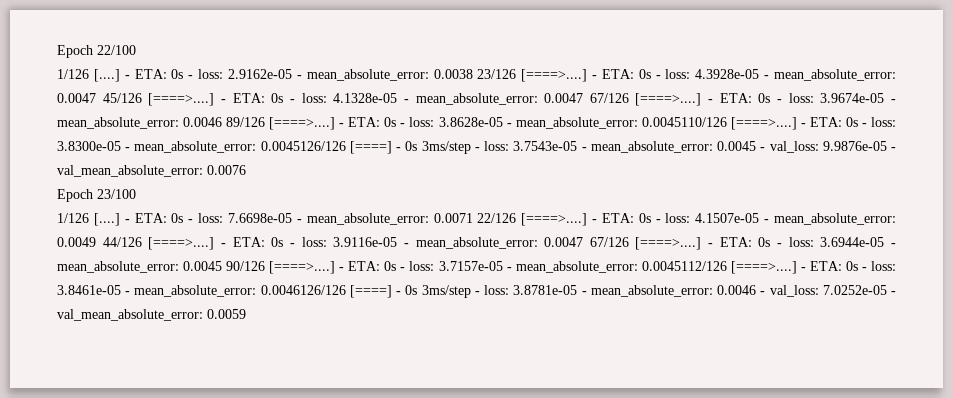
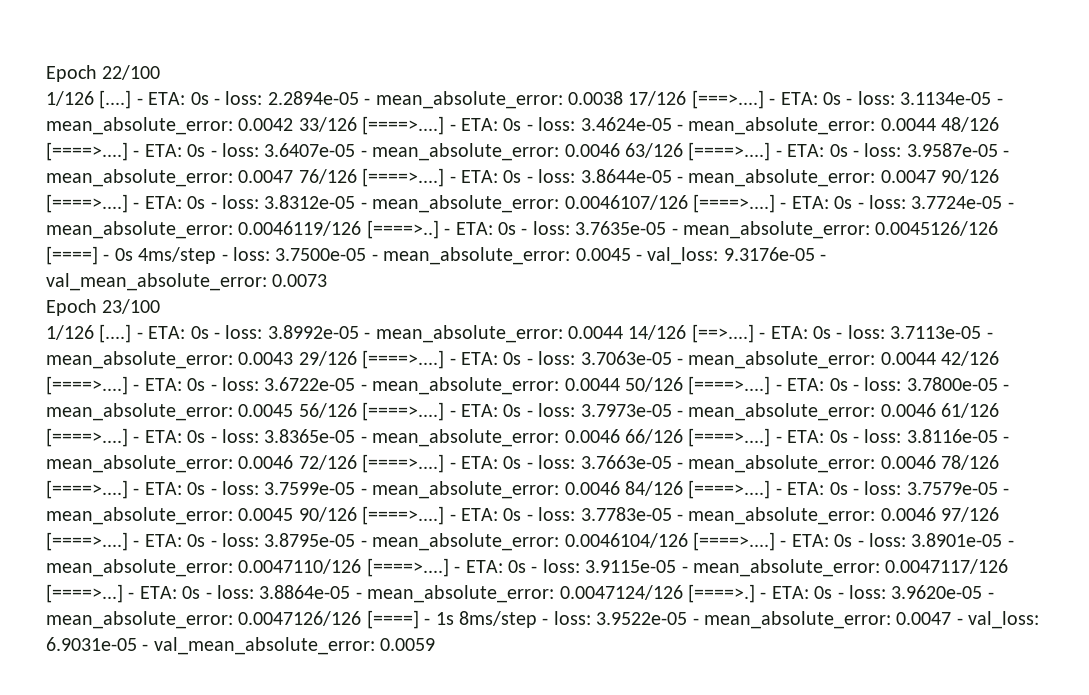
- - ETA: 0s - loss: 2.9162e-05 - mean_absolute_error: 0.0038 23/126 [====>....] - ETA: 0s - loss: 4.3928e-05 - mean_absolute_error: 0.0047 45/126 [====>....] - ETA: 0s - loss: 4.1328e-05 - mean_absolute_error: 0.0047 67/126 [====>....] - ETA: 0s - loss: 3.9674e-05 - mean_absolute_error: 0.0046 89/126 [====>....] - ETA: 0s - loss: 3.8628e-05 - mean_absolute_error: 0.0045110/126 [====>....] - ETA: 0s - loss: 3.8300e-05 - mean_absolute_error: 0.0045126/126 [====] - 0s 3ms/step - loss: 3.7543e-05 - mean_absolute_error: 0.0045 - val_loss: 9.9876e-05 - val_mean_absolute_error: 0.0076
+ - ETA: 0s - loss: 2.2894e-05 - mean_absolute_error: 0.0038 17/126 [===>....] - ETA: 0s - loss: 3.1134e-05 - mean_absolute_error: 0.0042 33/126 [====>....] - ETA: 0s - loss: 3.4624e-05 - mean_absolute_error: 0.0044 48/126 [====>....] - ETA: 0s - loss: 3.6407e-05 - mean_absolute_error: 0.0046 63/126 [====>....] - ETA: 0s - loss: 3.9587e-05 - mean_absolute_error: 0.0047 76/126 [====>....] - ETA: 0s - loss: 3.8644e-05 - mean_absolute_error: 0.0047 90/126 [====>....] - ETA: 0s - loss: 3.8312e-05 - mean_absolute_error: 0.0046107/126 [====>....] - ETA: 0s - loss: 3.7724e-05 - mean_absolute_error: 0.0046119/126 [====>..] - ETA: 0s - loss: 3.7635e-05 - mean_absolute_error: 0.0045126/126 [====] - 0s 4ms/step - loss: 3.7500e-05 - mean_absolute_error: 0.0045 - val_loss: 9.3176e-05 - val_mean_absolute_error: 0.0073
- - ETA: 0s - loss: 7.6698e-05 - mean_absolute_error: 0.0071 22/126 [====>....] - ETA: 0s - loss: 4.1507e-05 - mean_absolute_error: 0.0049 44/126 [====>....] - ETA: 0s - loss: 3.9116e-05 - mean_absolute_error: 0.0047 67/126 [====>....] - ETA: 0s - loss: 3.6944e-05 - mean_absolute_error: 0.0045 90/126 [====>....]
+ - ETA: 0s - loss: 3.8992e-05 - mean_absolute_error: 0.0044 14/126 [==>....] - ETA: 0s - loss: 3.7113e-05 - mean_absolute_error: 0.0043 29/126 [====>....] - ETA: 0s - loss: 3.7063e-05 - mean_absolute_error: 0.0044 42/126 [====>....] - ETA: 0s - loss: 3.6722e-05 - mean_absolute_error: 0.0044 50/126 [====>....] - ETA: 0s - loss: 3.7800e-05 - mean_absolute_error: 0.0045 56/126 [====>....] - ETA: 0s - loss: 3.7973e-05 - mean_absolute_error: 0.0046 61/126 [====>....] - ETA: 0s - loss: 3.8365e-05 - mean_absolute_error: 0.0046 66/126 [====>....] - ETA: 0s - loss: 3.8116e-05 - mean_absolute_error: 0.0046 72/126 [====>....] - ETA: 0s - loss: 3.7663e-05 - mean_absolute_error: 0.0046 78/126 [====>....] - ETA: 0s - loss: 3.7599e-05 - mean_absolute_error: 0.0046 84/126 [====>....] - ETA: 0s - loss: 3.7579e-05 - mean_absolute_error: 0.0045 90/126 [====>....]
- - ETA: 0s - loss: 3.7157e-05 - mean_absolute_error: 0.0045112/126 [====>....] - ETA: 0s - loss: 3.8461e-05 - mean_absolute_error: 0.0046126/126 [====] - 0s 3ms/step - loss: 3.8781e-05 - mean_absolute_error: 0.0046 - val_loss: 7.0252e-05 - val_mean_absolute_error: 0.0059
+ - ETA: 0s - loss: 3.7783e-05 - mean_absolute_error: 0.0046 97/126 [====>....] - ETA: 0s - loss: 3.8795e-05 - mean_absolute_error: 0.0046104/126 [====>....] - ETA: 0s - loss: 3.8901e-05 - mean_absolute_error: 0.0047110/126 [====>....] - ETA: 0s - loss: 3.9115e-05 - mean_absolute_error: 0.0047117/126 [====>...] - ETA: 0s - loss: 3.8864e-05 - mean_absolute_error: 0.0047124/126 [====>.] - ETA: 0s - loss: 3.9620e-05 - mean_absolute_error: 0.0047126/126 [====] - 1s 8ms/step - loss: 3.9522e-05 - mean_absolute_error: 0.0047 - val_loss: 6.9031e-05 - val_mean_absolute_error: 0.0059

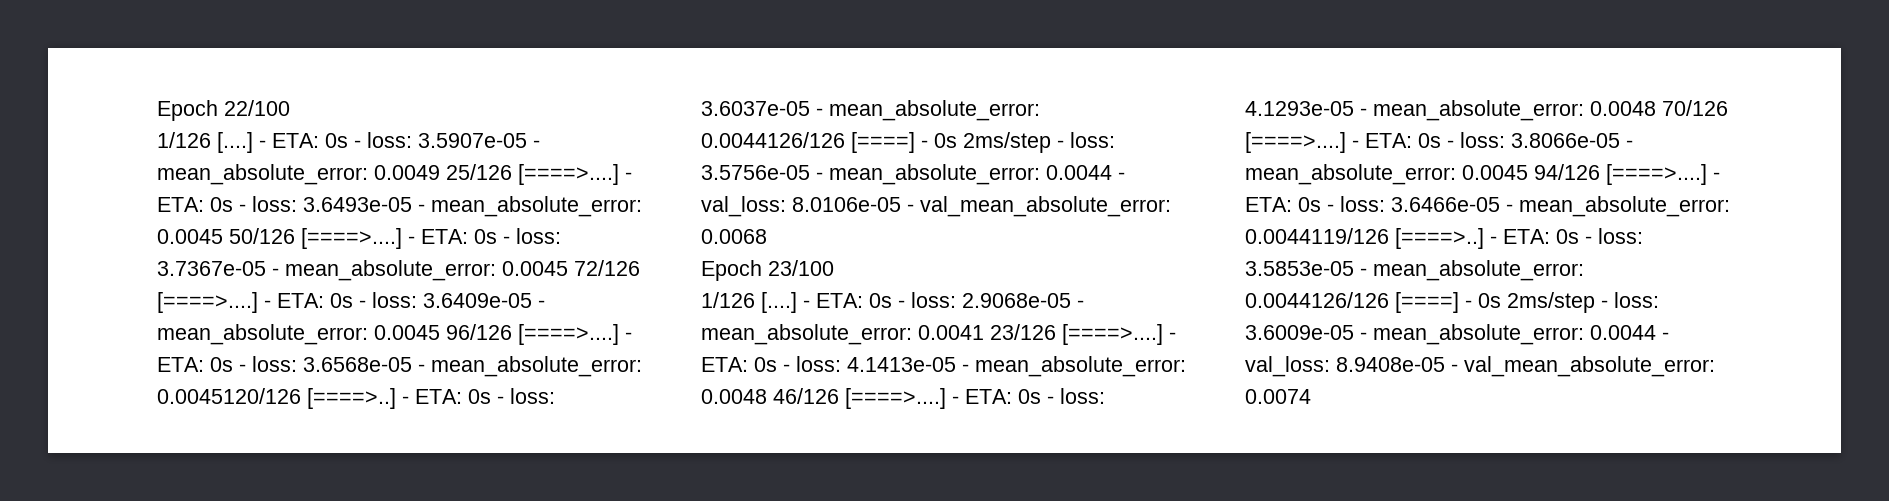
- - ETA: 0s - loss: 2.2894e-05 - mean_absolute_error: 0.0038 17/126 [===>....] - ETA: 0s - loss: 3.1134e-05 - mean_absolute_error: 0.0042 33/126 [====>....] - ETA: 0s - loss: 3.4624e-05 - mean_absolute_error: 0.0044 48/126 [====>....] - ETA: 0s - loss: 3.6407e-05 - mean_absolute_error: 0.0046 63/126 [====>....] - ETA: 0s - loss: 3.9587e-05 - mean_absolute_error: 0.0047 76/126 [====>....] - ETA: 0s - loss: 3.8644e-05 - mean_absolute_error: 0.0047 90/126 [====>....] - ETA: 0s - loss: 3.8312e-05 - mean_absolute_error: 0.0046107/126 [====>....] - ETA: 0s - loss: 3.7724e-05 - mean_absolute_error: 0.0046119/126 [====>..] - ETA: 0s - loss: 3.7635e-05 - mean_absolute_error: 0.0045126/126 [====] - 0s 4ms/step - loss: 3.7500e-05 - mean_absolute_error: 0.0045 - val_loss: 9.3176e-05 - val_mean_absolute_error: 0.0073
+ - ETA: 0s - loss: 3.5907e-05 - mean_absolute_error: 0.0049 25/126 [====>....] - ETA: 0s - loss: 3.6493e-05 - mean_absolute_error: 0.0045 50/126 [====>....] - ETA: 0s - loss: 3.7367e-05 - mean_absolute_error: 0.0045 72/126 [====>....] - ETA: 0s - loss: 3.6409e-05 - mean_absolute_error: 0.0045 96/126 [====>....] - ETA: 0s - loss: 3.6568e-05 - mean_absolute_error: 0.0045120/126 [====>..] - ETA: 0s - loss: 3.6037e-05 - mean_absolute_error: 0.0044126/126 [====] - 0s 2ms/step - loss: 3.5756e-05 - mean_absolute_error: 0.0044 - val_loss: 8.0106e-05 - val_mean_absolute_error: 0.0068
- - ETA: 0s - loss: 3.8992e-05 - mean_absolute_error: 0.0044 14/126 [==>....] - ETA: 0s - loss: 3.7113e-05 - mean_absolute_error: 0.0043 29/126 [====>....] - ETA: 0s - loss: 3.7063e-05 - mean_absolute_error: 0.0044 42/126 [====>....] - ETA: 0s - loss: 3.6722e-05 - mean_absolute_error: 0.0044 50/126 [====>....] - ETA: 0s - loss: 3.7800e-05 - mean_absolute_error: 0.0045 56/126 [====>....] - ETA: 0s - loss: 3.7973e-05 - mean_absolute_error: 0.0046 61/126 [====>....] - ETA: 0s - loss: 3.8365e-05 - mean_absolute_error: 0.0046 66/126 [====>....] - ETA: 0s - loss: 3.8116e-05 - mean_absolute_error: 0.0046 72/126 [====>....] - ETA: 0s - loss: 3.7663e-05 - mean_absolute_error: 0.0046 78/126 [====>....] - ETA: 0s - loss: 3.7599e-05 - mean_absolute_error: 0.0046 84/126 [====>....] - ETA: 0s - loss: 3.7579e-05 - mean_absolute_error: 0.0045 90/126 [====>....] - ETA: 0s - loss: 3.7783e-05 - mean_absolute_error: 0.0046 97/126 [====>....] - ETA: 0s - loss: 3.8795e-05 - mean_absolute_error: 0.0046104/126 [====>....] - ETA: 0s - loss: 3.8901e-05 - mean_absolute_error: 0.0047110/126 [====>....] - ETA: 0s - loss: 3.9115e-05 - mean_absolute_error: 0.0047117/126 [====>...] - ETA: 0s - loss: 3.8864e-05 - mean_absolute_error: 0.0047124/126 [====>.] - ETA: 0s - loss: 3.9620e-05 - mean_absolute_error: 0.0047126/126 [====] - 1s 8ms/step - loss: 3.9522e-05 - mean_absolute_error: 0.0047 - val_loss: 6.9031e-05 - val_mean_absolute_error: 0.0059
+ - ETA: 0s - loss: 2.9068e-05 - mean_absolute_error: 0.0041 23/126 [====>....] - ETA: 0s - loss: 4.1413e-05 - mean_absolute_error: 0.0048 46/126 [====>....] - ETA: 0s - loss: 4.1293e-05 - mean_absolute_error: 0.0048 70/126 [====>....] - ETA: 0s - loss: 3.8066e-05 - mean_absolute_error: 0.0045 94/126 [====>....] - ETA: 0s - loss: 3.6466e-05 - mean_absolute_error: 0.0044119/126 [====>..] - ETA: 0s - loss: 3.5853e-05 - mean_absolute_error: 0.0044126/126 [====] - 0s 2ms/step - loss: 3.6009e-05 - mean_absolute_error: 0.0044 - val_loss: 8.9408e-05 - val_mean_absolute_error: 0.0074

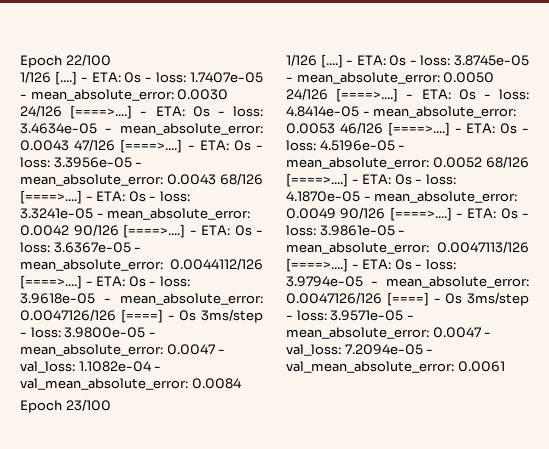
- - ETA: 0s - loss: 3.5907e-05 - mean_absolute_error: 0.0049 25/126 [====>....] - ETA: 0s - loss: 3.6493e-05 - mean_absolute_error: 0.0045 50/126 [====>....] - ETA: 0s - loss: 3.7367e-05 - mean_absolute_error: 0.0045 72/126 [====>....] - ETA: 0s - loss: 3.6409e-05 - mean_absolute_error: 0.0045 96/126 [====>....] - ETA: 0s - loss: 3.6568e-05 - mean_absolute_error: 0.0045120/126 [====>..] - ETA: 0s - loss: 3.6037e-05 - mean_absolute_error: 0.0044126/126 [====] - 0s 2ms/step - loss: 3.5756e-05 - mean_absolute_error: 0.0044 - val_loss: 8.0106e-05 - val_mean_absolute_error: 0.0068
+ - ETA: 0s - loss: 1.7407e-05 - mean_absolute_error: 0.0030 24/126 [====>....] - ETA: 0s - loss: 3.4634e-05 - mean_absolute_error: 0.0043 47/126 [====>....] - ETA: 0s - loss: 3.3956e-05 - mean_absolute_error: 0.0043 68/126 [====>....] - ETA: 0s - loss: 3.3241e-05 - mean_absolute_error: 0.0042 90/126 [====>....] - ETA: 0s - loss: 3.6367e-05 - mean_absolute_error: 0.0044112/126 [====>....] - ETA: 0s - loss: 3.9618e-05 - mean_absolute_error: 0.0047126/126 [====] - 0s 3ms/step - loss: 3.9800e-05 - mean_absolute_error: 0.0047 - val_loss: 1.1082e-04 - val_mean_absolute_error: 0.0084
- - ETA: 0s - loss: 2.9068e-05 - mean_absolute_error: 0.0041 23/126 [====>....] - ETA: 0s - loss: 4.1413e-05 - mean_absolute_error: 0.0048 46/126 [====>....]
+ - ETA: 0s - loss: 3.8745e-05 - mean_absolute_error: 0.0050 24/126 [====>....] - ETA: 0s - loss: 4.8414e-05 - mean_absolute_error: 0.0053 46/126 [====>....]
- - ETA: 0s - loss: 4.1293e-05 - mean_absolute_error: 0.0048 70/126 [====>....] - ETA: 0s - loss: 3.8066e-05 - mean_absolute_error: 0.0045 94/126 [====>....] - ETA: 0s - loss: 3.6466e-05 - mean_absolute_error: 0.0044119/126 [====>..] - ETA: 0s - loss: 3.5853e-05 - mean_absolute_error: 0.0044126/126 [====] - 0s 2ms/step - loss: 3.6009e-05 - mean_absolute_error: 0.0044 - val_loss: 8.9408e-05 - val_mean_absolute_error: 0.0074
+ - ETA: 0s - loss: 4.5196e-05 - mean_absolute_error: 0.0052 68/126 [====>....] - ETA: 0s - loss: 4.1870e-05 - mean_absolute_error: 0.0049 90/126 [====>....] - ETA: 0s - loss: 3.9861e-05 - mean_absolute_error: 0.0047113/126 [====>....] - ETA: 0s - loss: 3.9794e-05 - mean_absolute_error: 0.0047126/126 [====] - 0s 3ms/step - loss: 3.9571e-05 - mean_absolute_error: 0.0047 - val_loss: 7.2094e-05 - val_mean_absolute_error: 0.0061

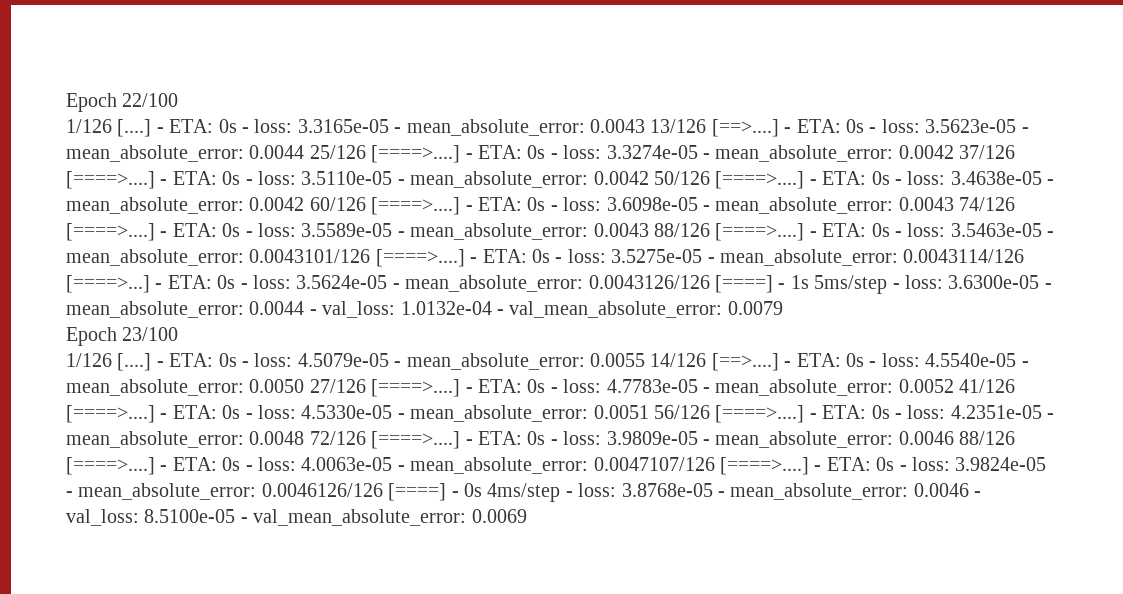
- - ETA: 0s - loss: 1.7407e-05 - mean_absolute_error: 0.0030 24/126 [====>....] - ETA: 0s - loss: 3.4634e-05 - mean_absolute_error: 0.0043 47/126 [====>....] - ETA: 0s - loss: 3.3956e-05 - mean_absolute_error: 0.0043 68/126 [====>....] - ETA: 0s - loss: 3.3241e-05 - mean_absolute_error: 0.0042 90/126 [====>....] - ETA: 0s - loss: 3.6367e-05 - mean_absolute_error: 0.0044112/126 [====>....] - ETA: 0s - loss: 3.9618e-05 - mean_absolute_error: 0.0047126/126 [====] - 0s 3ms/step - loss: 3.9800e-05 - mean_absolute_error: 0.0047 - val_loss: 1.1082e-04 - val_mean_absolute_error: 0.0084
+ - ETA: 0s - loss: 3.3165e-05 - mean_absolute_error: 0.0043 13/126 [==>....] - ETA: 0s - loss: 3.5623e-05 - mean_absolute_error: 0.0044 25/126 [====>....] - ETA: 0s - loss: 3.3274e-05 - mean_absolute_error: 0.0042 37/126 [====>....] - ETA: 0s - loss: 3.5110e-05 - mean_absolute_error: 0.0042 50/126 [====>....] - ETA: 0s - loss: 3.4638e-05 - mean_absolute_error: 0.0042 60/126 [====>....] - ETA: 0s - loss: 3.6098e-05 - mean_absolute_error: 0.0043 74/126 [====>....] - ETA: 0s - loss: 3.5589e-05 - mean_absolute_error: 0.0043 88/126 [====>....] - ETA: 0s - loss: 3.5463e-05 - mean_absolute_error: 0.0043101/126 [====>....] - ETA: 0s - loss: 3.5275e-05 - mean_absolute_error: 0.0043114/126 [====>...] - ETA: 0s - loss: 3.5624e-05 - mean_absolute_error: 0.0043126/126 [====] - 1s 5ms/step - loss: 3.6300e-05 - mean_absolute_error: 0.0044 - val_loss: 1.0132e-04 - val_mean_absolute_error: 0.0079
- - ETA: 0s - loss: 3.8745e-05 - mean_absolute_error: 0.0050 24/126 [====>....] - ETA: 0s - loss: 4.8414e-05 - mean_absolute_error: 0.0053 46/126 [====>....] - ETA: 0s - loss: 4.5196e-05 - mean_absolute_error: 0.0052 68/126 [====>....] - ETA: 0s - loss: 4.1870e-05 - mean_absolute_error: 0.0049 90/126 [====>....] - ETA: 0s - loss: 3.9861e-05 - mean_absolute_error: 0.0047113/126 [====>....] - ETA: 0s - loss: 3.9794e-05 - mean_absolute_error: 0.0047126/126 [====] - 0s 3ms/step - loss: 3.9571e-05 - mean_absolute_error: 0.0047 - val_loss: 7.2094e-05 - val_mean_absolute_error: 0.0061
+ - ETA: 0s - loss: 4.5079e-05 - mean_absolute_error: 0.0055 14/126 [==>....] - ETA: 0s - loss: 4.5540e-05 - mean_absolute_error: 0.0050 27/126 [====>....] - ETA: 0s - loss: 4.7783e-05 - mean_absolute_error: 0.0052 41/126 [====>....] - ETA: 0s - loss: 4.5330e-05 - mean_absolute_error: 0.0051 56/126 [====>....] - ETA: 0s - loss: 4.2351e-05 - mean_absolute_error: 0.0048 72/126 [====>....] - ETA: 0s - loss: 3.9809e-05 - mean_absolute_error: 0.0046 88/126 [====>....] - ETA: 0s - loss: 4.0063e-05 - mean_absolute_error: 0.0047107/126 [====>....] - ETA: 0s - loss: 3.9824e-05 - mean_absolute_error: 0.0046126/126 [====] - 0s 4ms/step - loss: 3.8768e-05 - mean_absolute_error: 0.0046 - val_loss: 8.5100e-05 - val_mean_absolute_error: 0.0069

